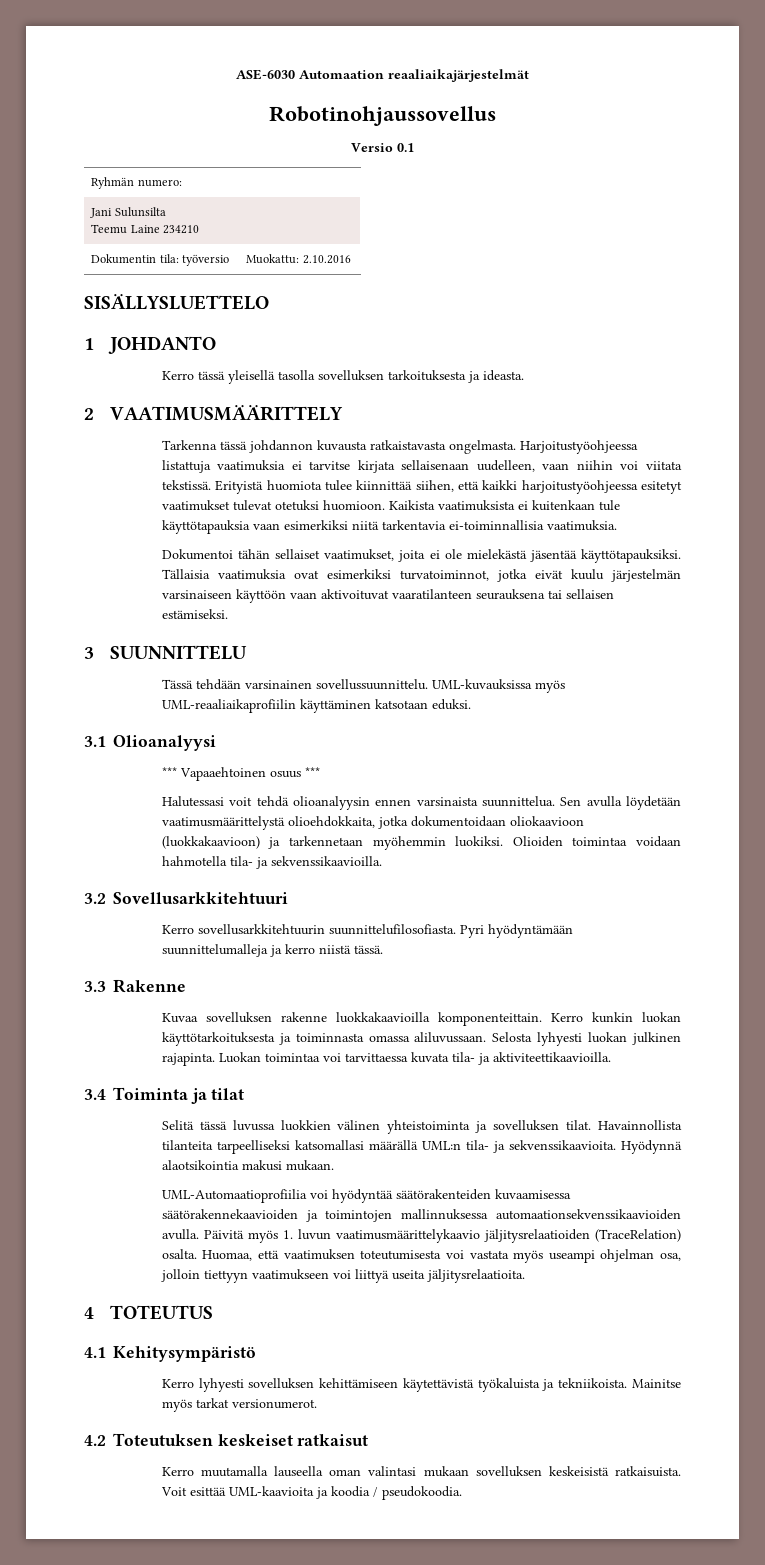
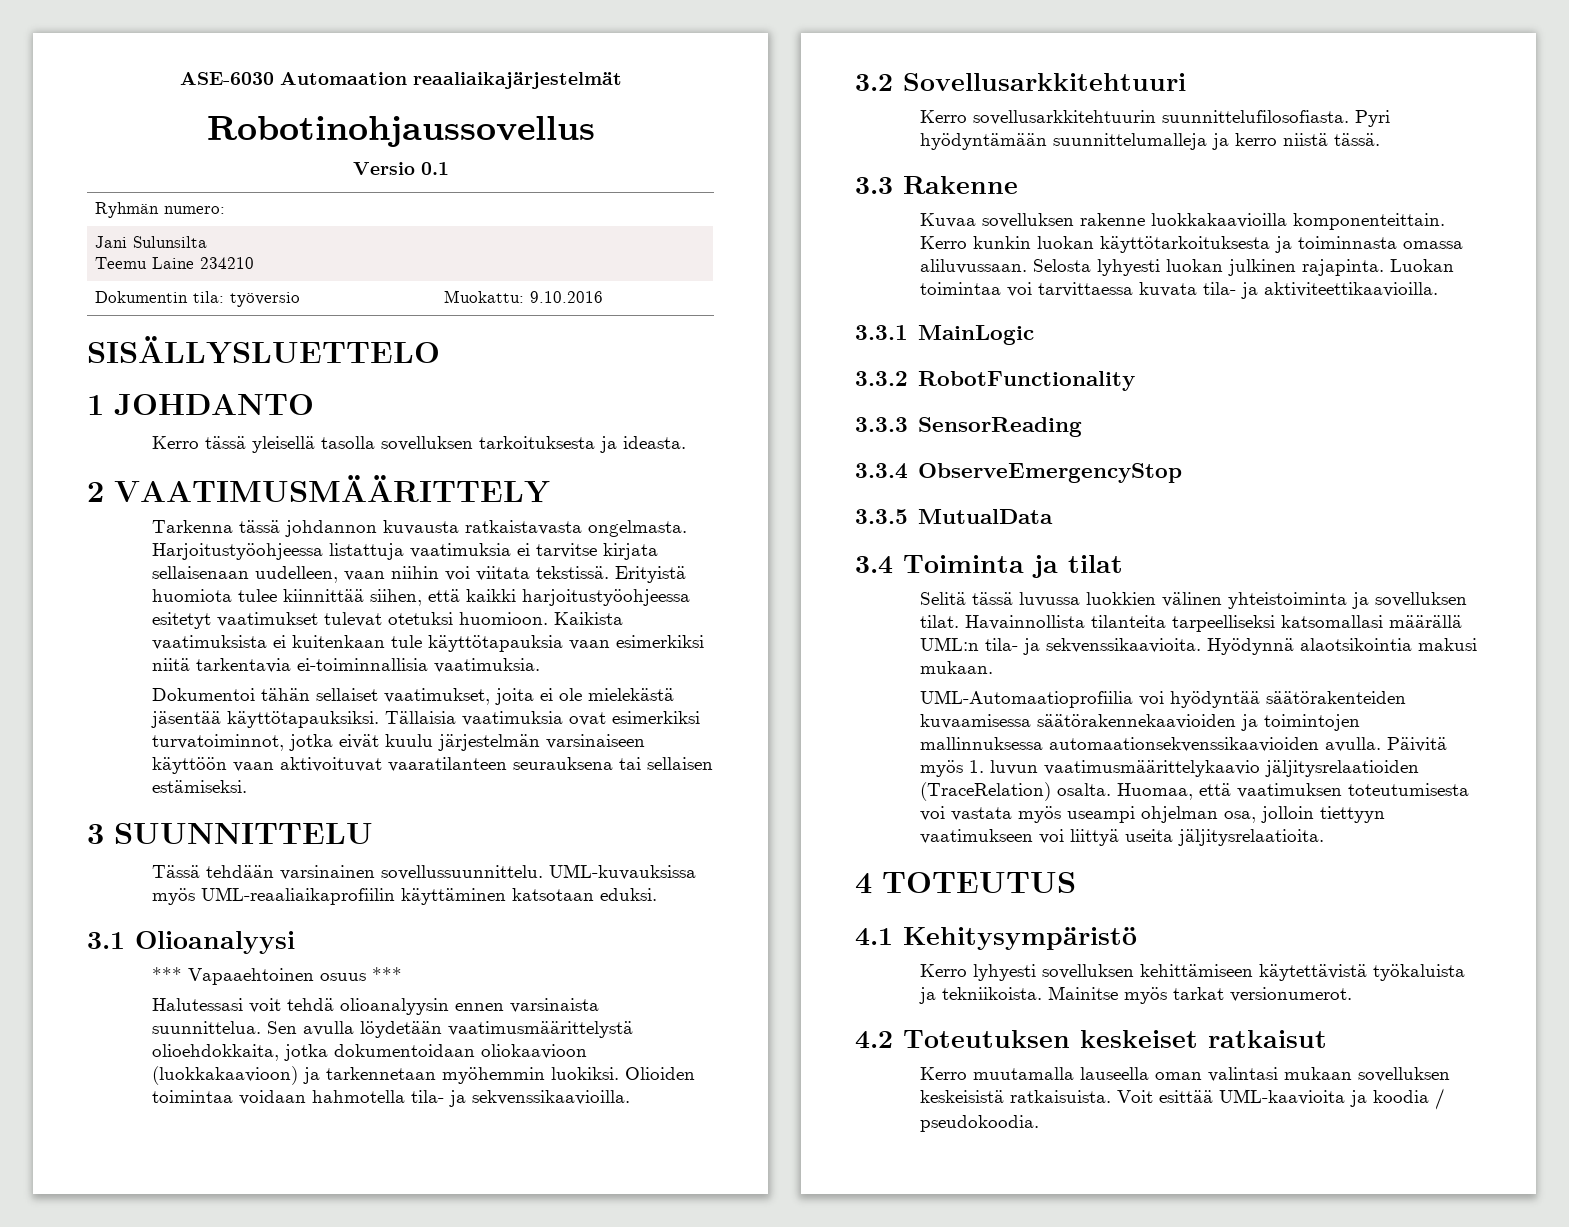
- Dokumentin tila: työversio | Muokattu: 2.10.2016
+ Dokumentin tila: työversio | Muokattu: 9.10.2016
+ 3.3.1 MainLogic
+ 3.3.2 RobotFunctionality
+ 3.3.3 SensorReading
+ 3.3.4 ObserveEmergencyStop
+ 3.3.5 MutualData

